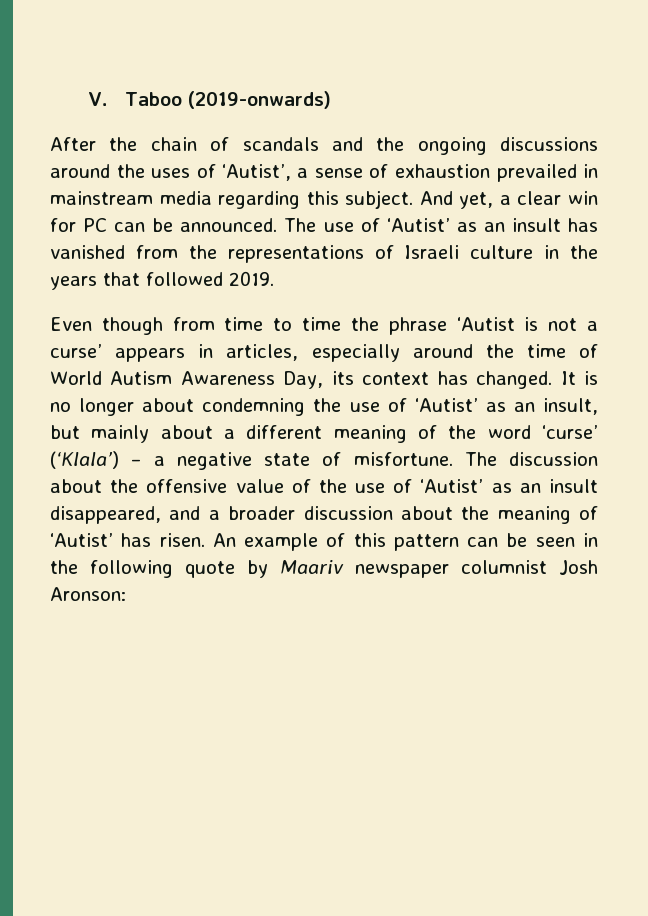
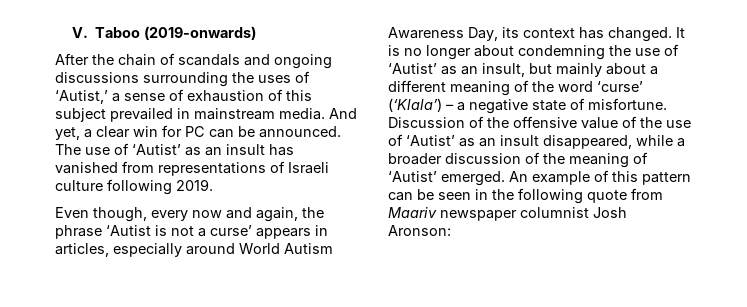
- After the chain of scandals and the ongoing discussions around the uses of ‘Autist’, a sense of exhaustion prevailed in mainstream media regarding this subject.
+ After the chain of scandals and ongoing discussions surrounding the uses of ‘Autist,’ a sense of exhaustion of this subject prevailed in mainstream media.
- The use of ‘Autist’ as an insult has vanished from the representations of Israeli culture in the years that followed 2019.
- Even though from time to time the phrase ‘Autist is not a curse’ appears in articles, especially around the time of World Autism Awareness Day, its context has changed.
+ The use of ‘Autist’ as an insult has vanished from representations of Israeli culture following 2019.
+ Even though, every now and again, the phrase ‘Autist is not a curse’ appears in articles, especially around World Autism Awareness Day, its context has changed.
- The discussion about the offensive value of the use of ‘Autist’ as an insult disappeared, and a broader discussion about the meaning of ‘Autist’ has risen.
+ Discussion of the offensive value of the use of ‘Autist’ as an insult disappeared, while a broader discussion of the meaning of ‘Autist’ emerged.
- An example of this pattern can be seen in the following quote by Maariv newspaper columnist Josh Aronson:
+ An example of this pattern can be seen in the following quote from Maariv newspaper columnist Josh Aronson:

